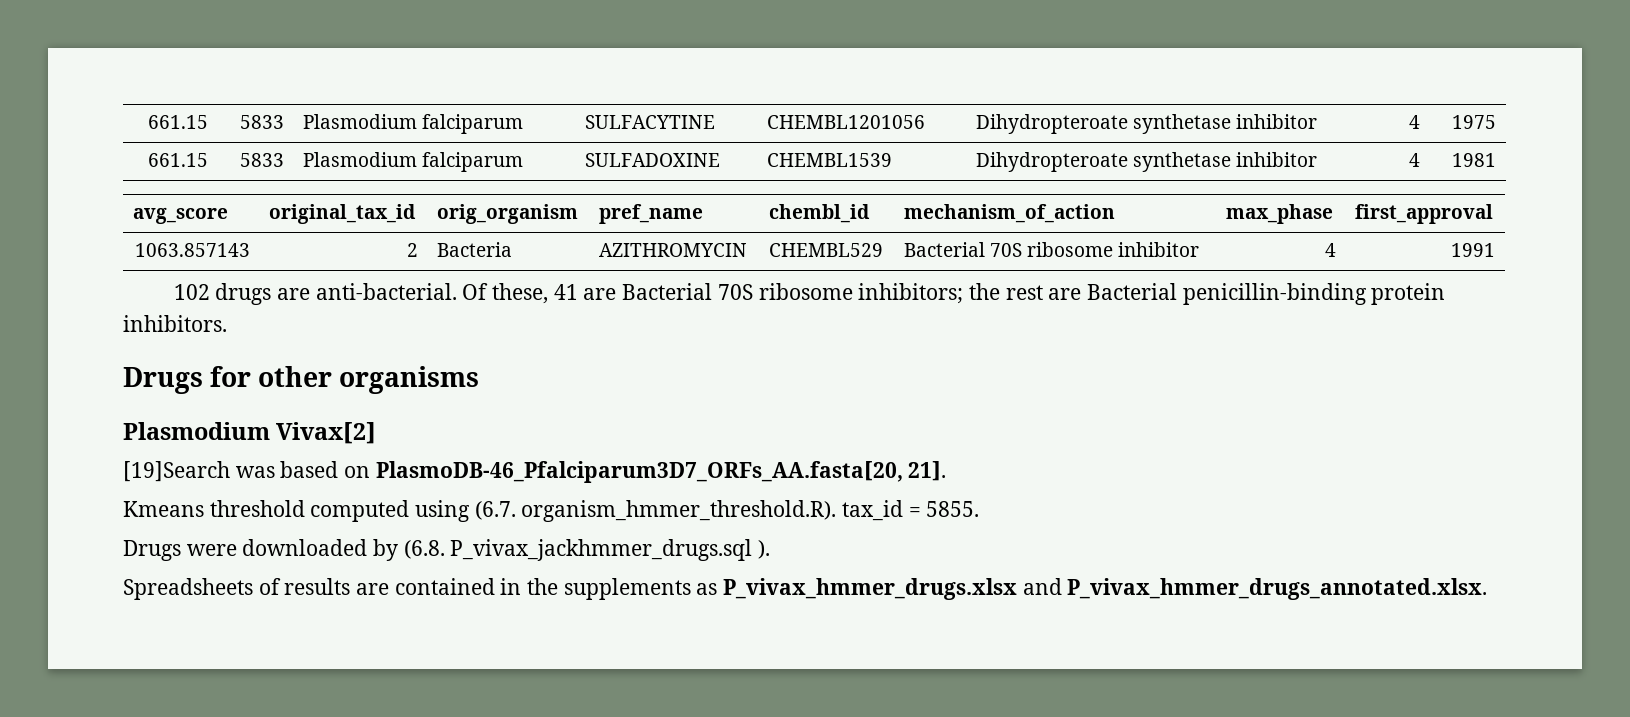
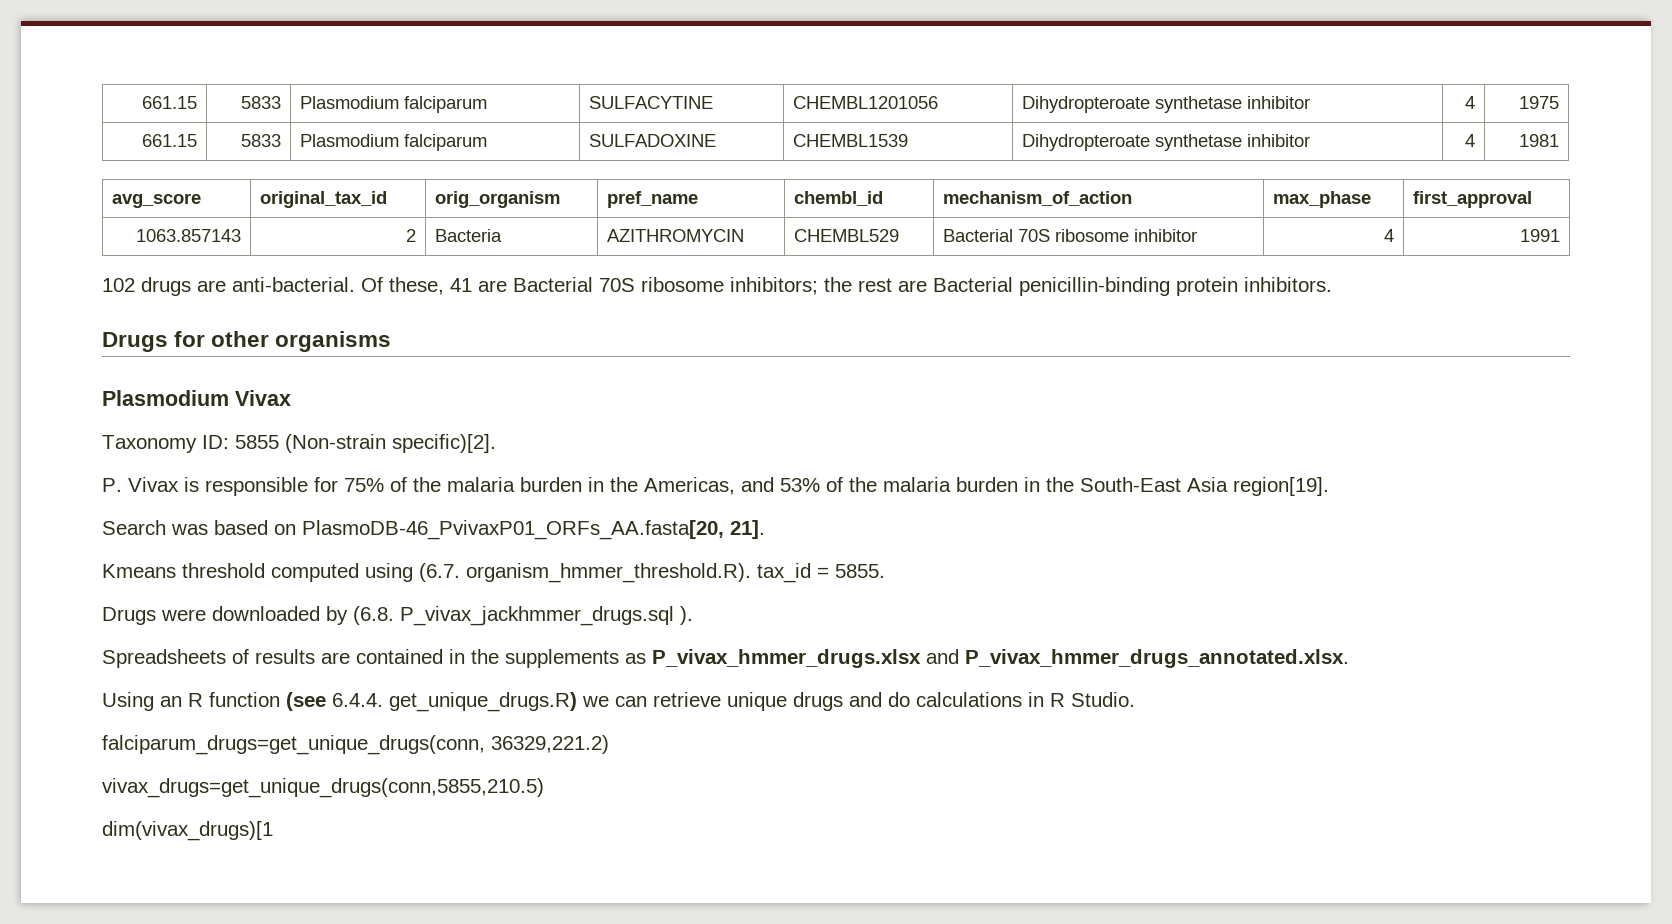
- Plasmodium Vivax[2]
- [19]Search was based on PlasmoDB-46_Pfalciparum3D7_ORFs_AA.fasta[20, 21].
+ Plasmodium Vivax
+ Taxonomy ID: 5855 (Non-strain specific)[2].
+ P. Vivax is responsible for 75% of the malaria burden in the Americas, and 53% of the malaria burden in the South-East Asia region[19].
+ Search was based on PlasmoDB-46_PvivaxP01_ORFs_AA.fasta[20, 21].
+ Using an R function (see 6.4.4. get_unique_drugs.R) we can retrieve unique drugs and do calculations in R Studio.
+ falciparum_drugs=get_unique_drugs(conn, 36329,221.2)
+ vivax_drugs=get_unique_drugs(conn,5855,210.5)
+ dim(vivax_drugs)[1

